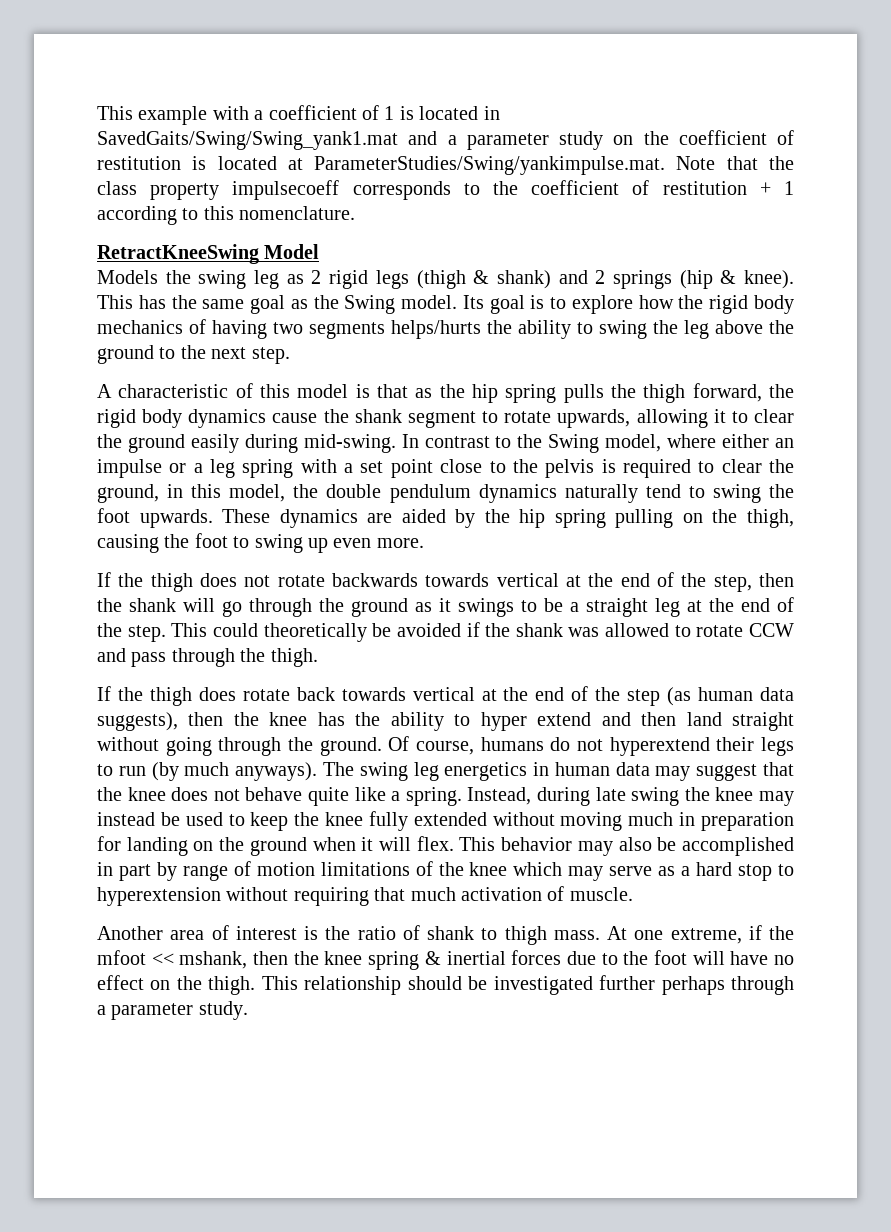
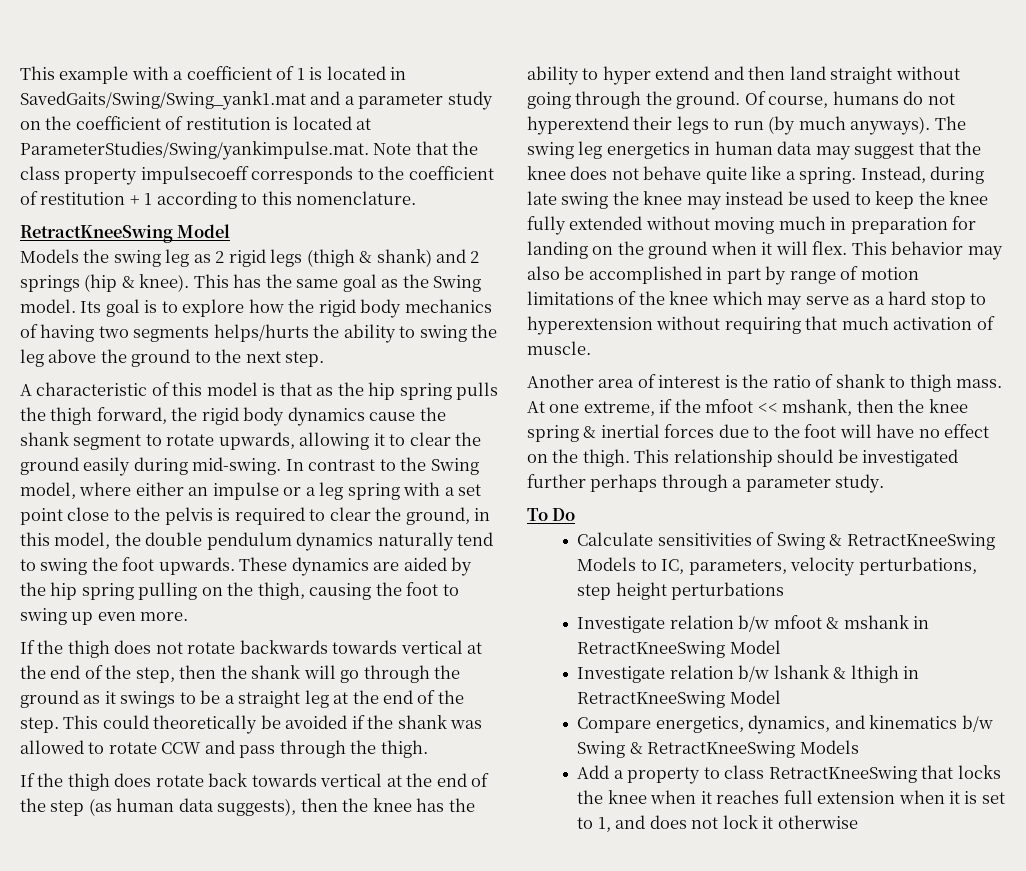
+ To Do
+ Calculate sensitivities of Swing & RetractKneeSwing Models to IC, parameters, velocity perturbations, step height perturbations
+ Investigate relation b/w mfoot & mshank in RetractKneeSwing Model
+ Investigate relation b/w lshank & lthigh in RetractKneeSwing Model
+ Compare energetics, dynamics, and kinematics b/w Swing & RetractKneeSwing Models
+ Add a property to class RetractKneeSwing that locks the knee when it reaches full extension when it is set to 1, and does not lock it otherwise

